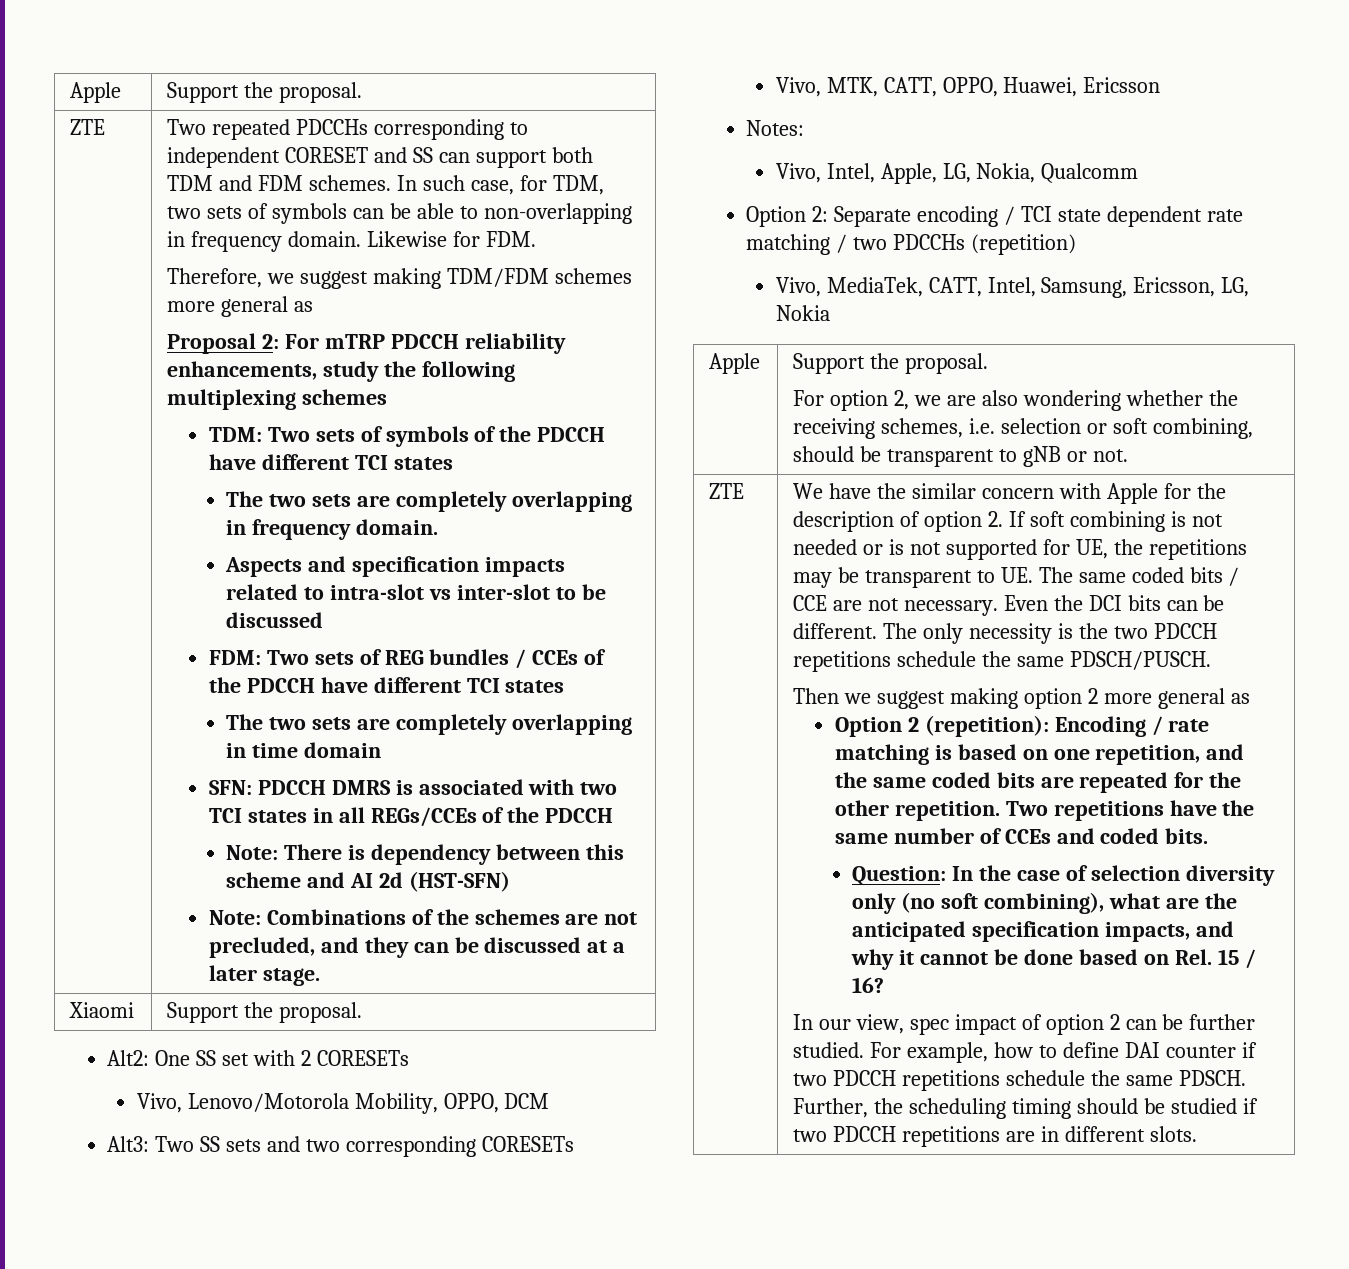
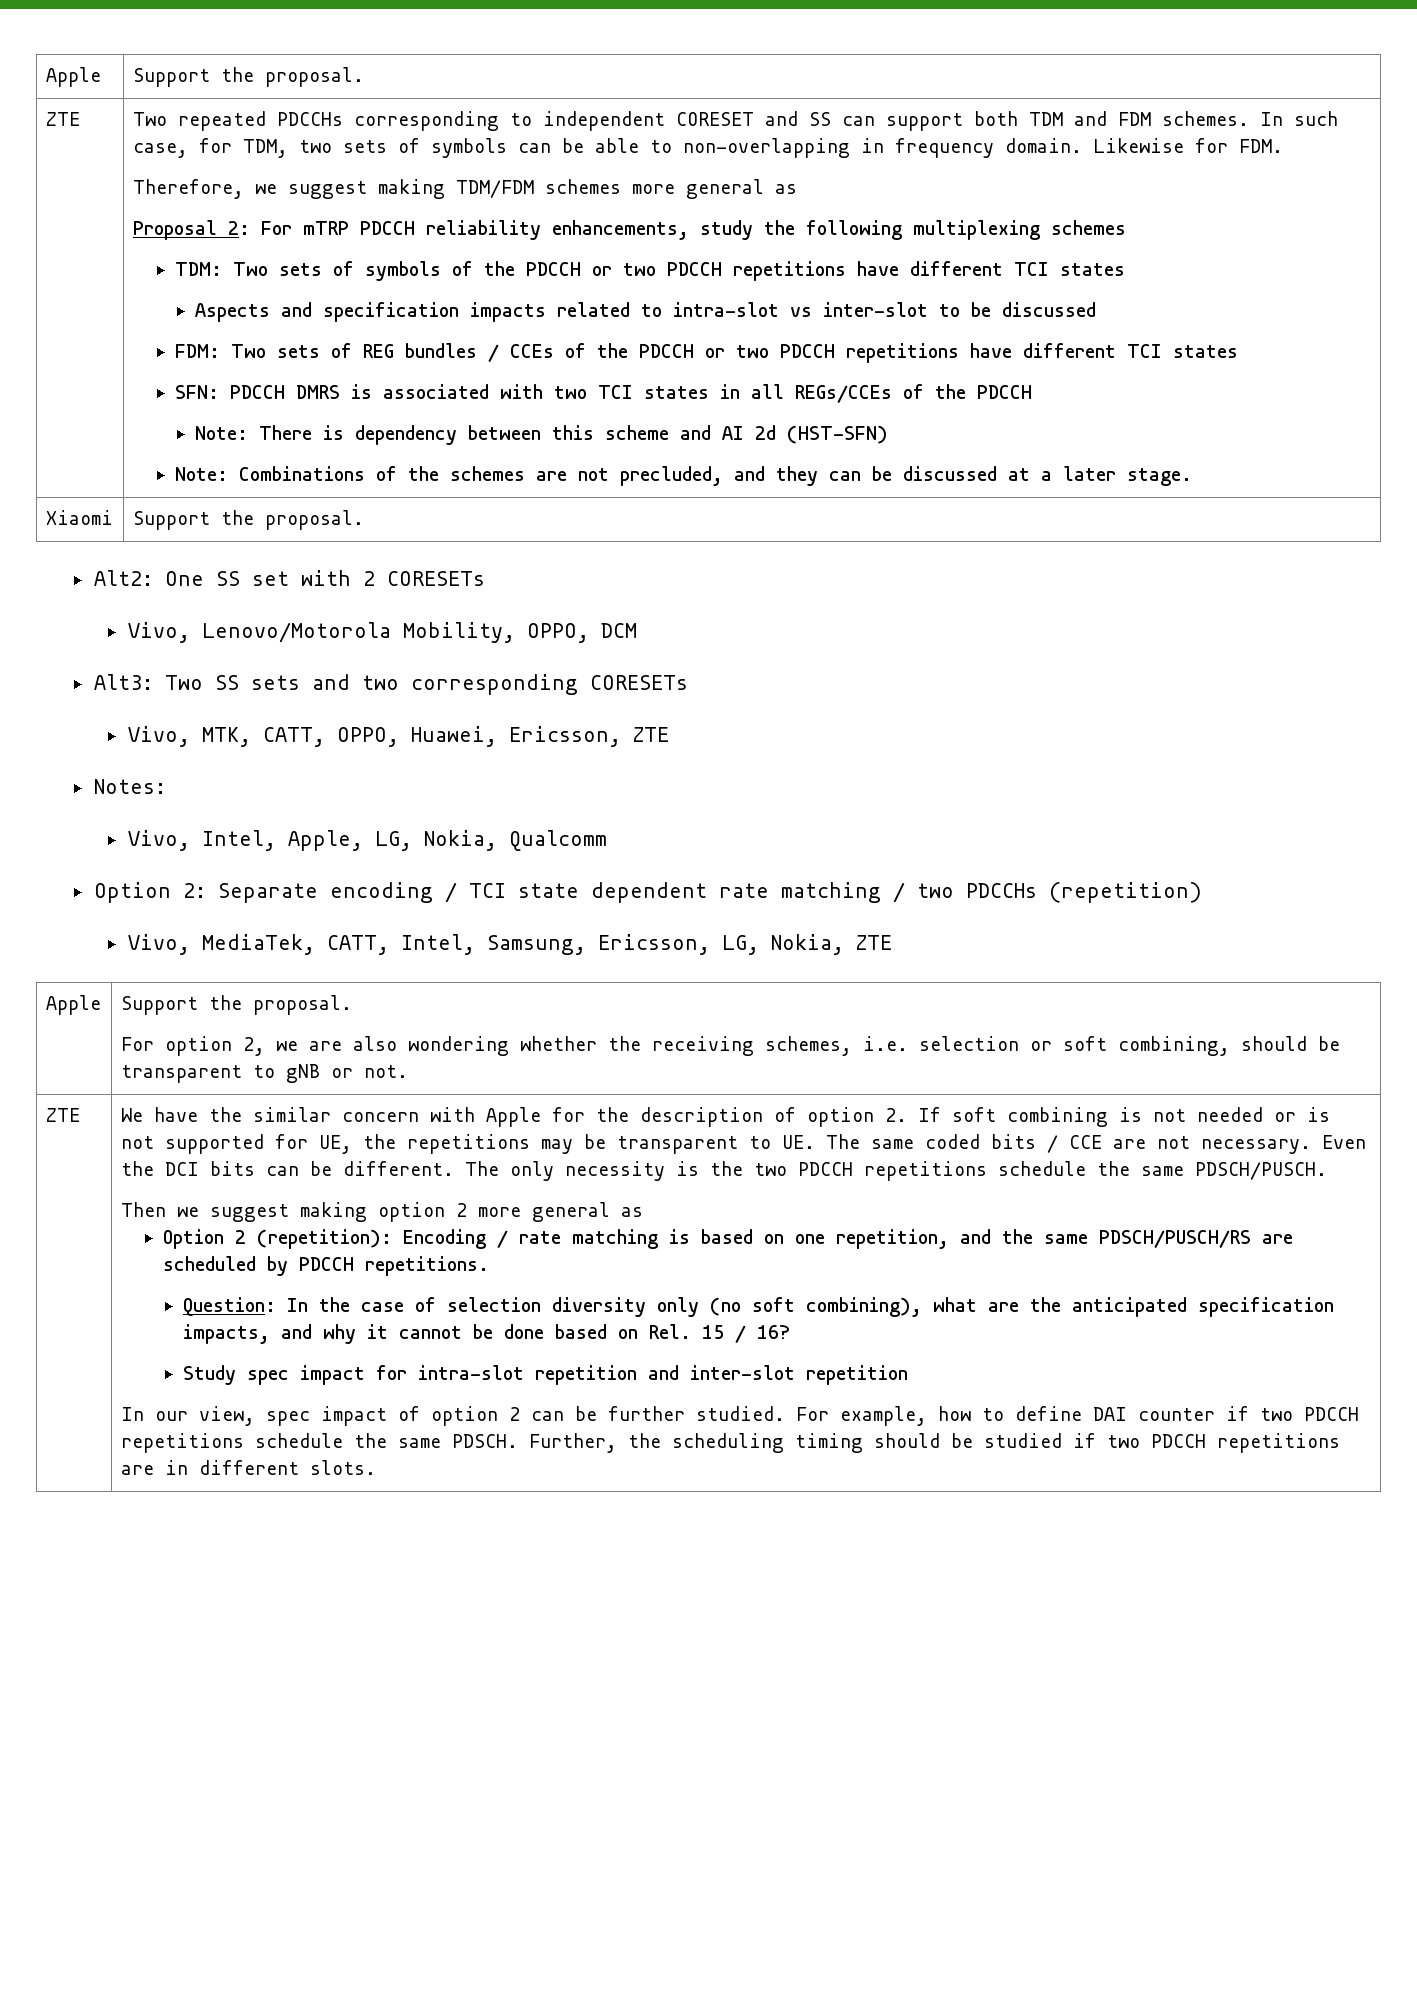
- TDM: Two sets of symbols of the PDCCH have different TCI states
- The two sets are completely overlapping in frequency domain.
+ TDM: Two sets of symbols of the PDCCH or two PDCCH repetitions have different TCI states
- FDM: Two sets of REG bundles / CCEs of the PDCCH have different TCI states
- The two sets are completely overlapping in time domain
+ FDM: Two sets of REG bundles / CCEs of the PDCCH or two PDCCH repetitions have different TCI states
- Vivo, MTK, CATT, OPPO, Huawei, Ericsson
+ Vivo, MTK, CATT, OPPO, Huawei, Ericsson, ZTE
- Vivo, MediaTek, CATT, Intel, Samsung, Ericsson, LG, Nokia
+ Vivo, MediaTek, CATT, Intel, Samsung, Ericsson, LG, Nokia, ZTE
- Option 2 (repetition): Encoding / rate matching is based on one repetition, and the same coded bits are repeated for the other repetition. Two repetitions have the same number of CCEs and coded bits.
+ Option 2 (repetition): Encoding / rate matching is based on one repetition, and the same PDSCH/PUSCH/RS are scheduled by PDCCH repetitions.
+ Study spec impact for intra-slot repetition and inter-slot repetition

